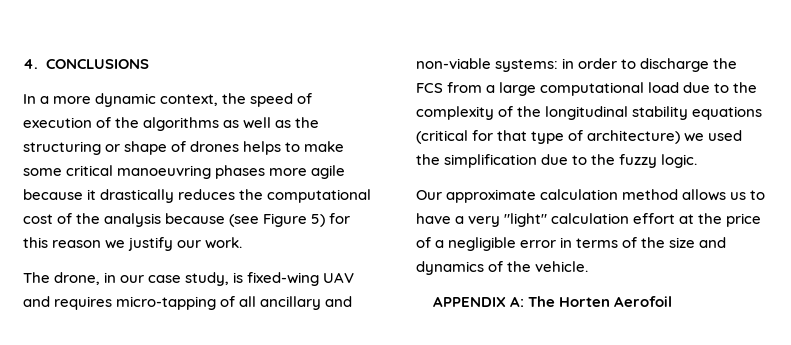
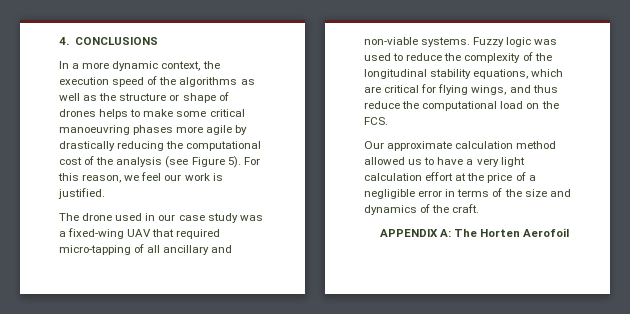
- In a more dynamic context, the speed of execution of the algorithms as well as the structuring or shape of drones helps to make some critical manoeuvring phases more agile because it drastically reduces the computational cost of the analysis because (see Figure 5) for this reason we justify our work.
- The drone, in our case study, is fixed-wing UAV and requires micro-tapping of all ancillary and non-viable systems: in order to discharge the FCS from a large computational load due to the complexity of the longitudinal stability equations (critical for that type of architecture) we used the simplification due to the fuzzy logic.
+ In a more dynamic context, the execution speed of the algorithms as well as the structure or shape of drones helps to make some critical manoeuvring phases more agile by drastically reducing the computational cost of the analysis (see Figure 5). For this reason, we feel our work is justified.
+ The drone used in our case study was a fixed-wing UAV that required micro-tapping of all ancillary and non-viable systems. Fuzzy logic was used to reduce the complexity of the longitudinal stability equations, which are critical for flying wings, and thus reduce the computational load on the FCS.
- Our approximate calculation method allows us to have a very "light" calculation effort at the price of a negligible error in terms of the size and dynamics of the vehicle.
+ Our approximate calculation method allowed us to have a very light calculation effort at the price of a negligible error in terms of the size and dynamics of the craft.

